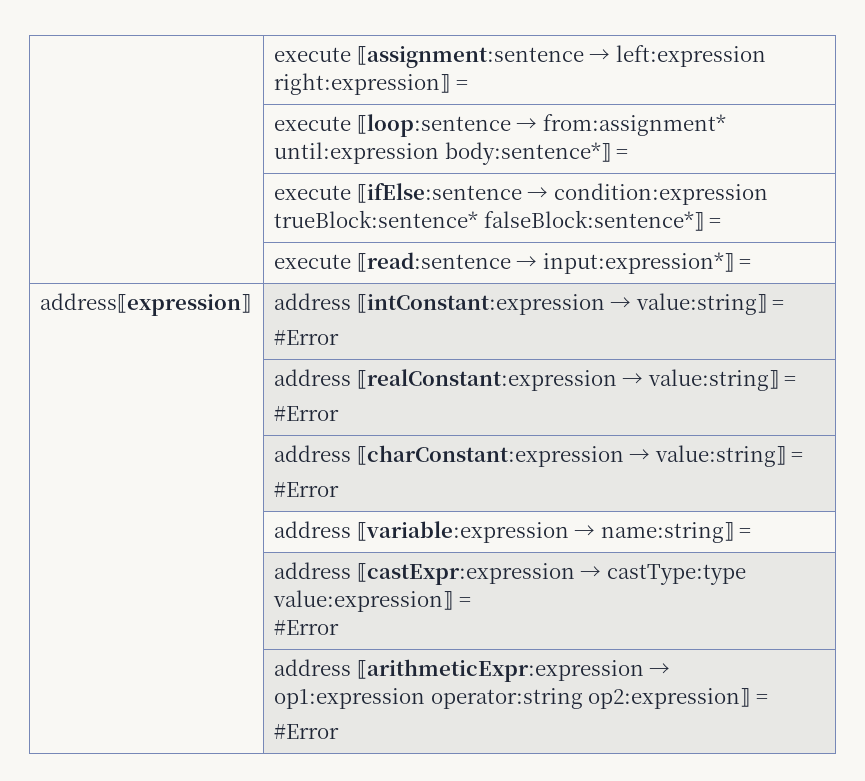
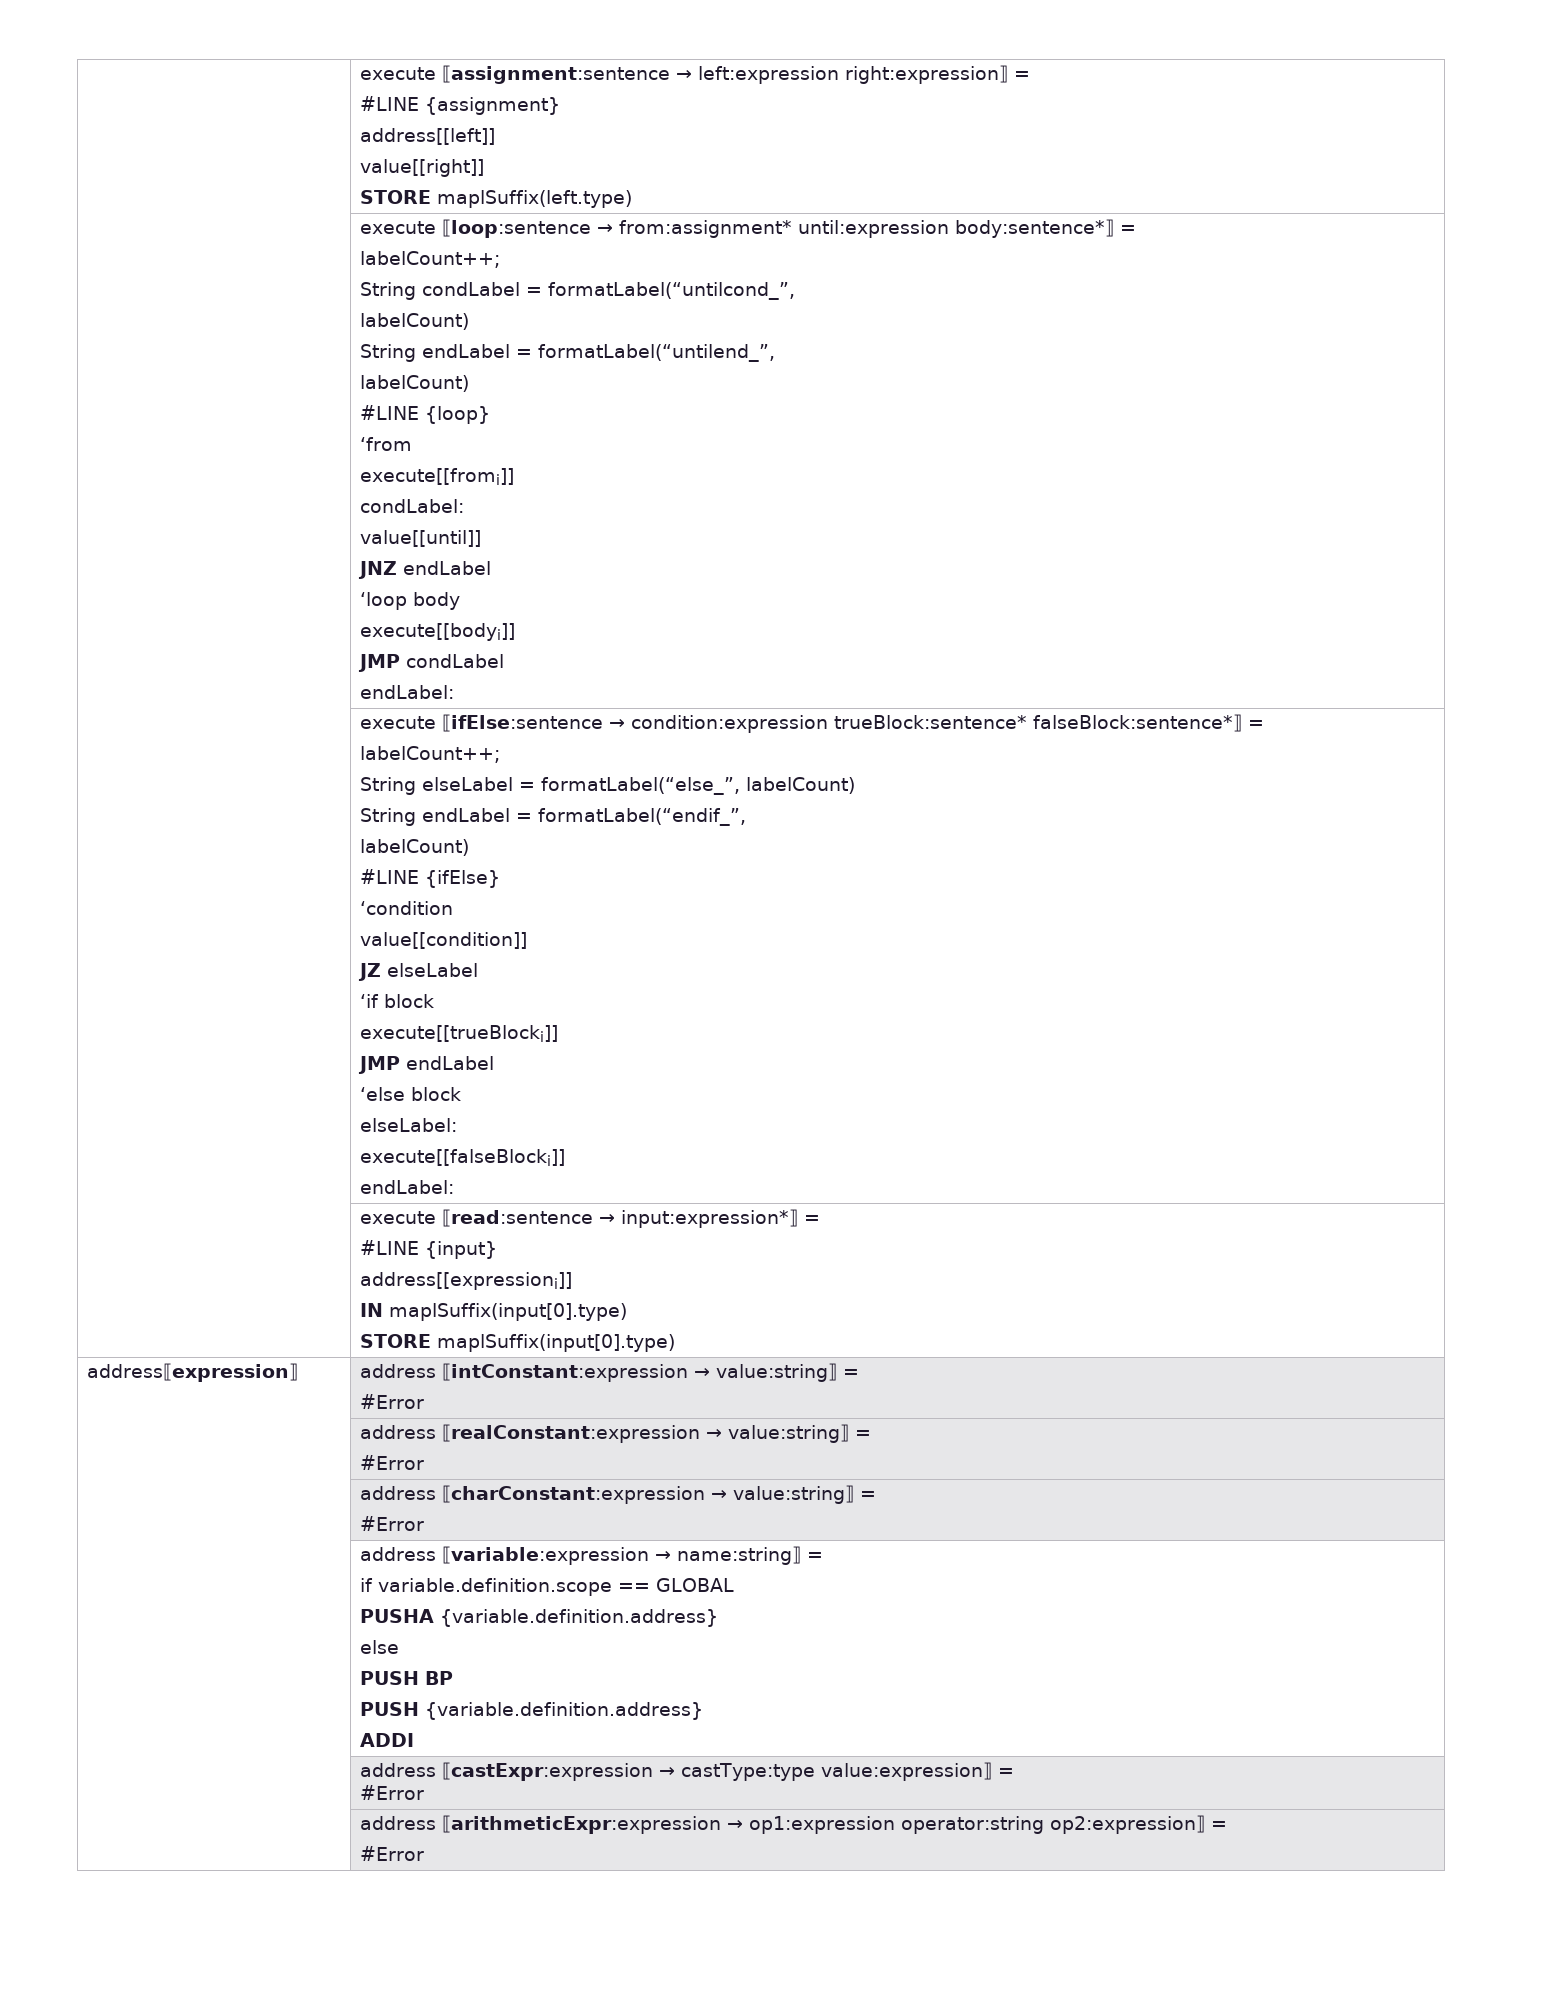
  | execute ⟦assignment:sentence → left:expression right:expression⟧ =
+ #LINE {assignment}
+ address[[left]]
+ value[[right]]
+ STORE maplSuffix(left.type)
  | execute ⟦loop:sentence → from:assignment* until:expression body:sentence*⟧ =
+ labelCount++;
+ String condLabel = formatLabel(“untilcond_”,
+ labelCount)
+ String endLabel = formatLabel(“untilend_”,
+ labelCount)
+ #LINE {loop}
+ ‘from
+ execute[[fromi]]
+ condLabel:
+ value[[until]]
+ JNZ endLabel
+ ‘loop body
+ execute[[bodyi]]
+ JMP condLabel
+ endLabel:
  | execute ⟦ifElse:sentence → condition:expression trueBlock:sentence* falseBlock:sentence*⟧ =
+ labelCount++;
+ String elseLabel = formatLabel(“else_”, labelCount)
+ String endLabel = formatLabel(“endif_”,
+ labelCount)
+ #LINE {ifElse}
+ ‘condition
+ value[[condition]]
+ JZ elseLabel
+ ‘if block
+ execute[[trueBlocki]]
+ JMP endLabel
+ ‘else block
+ elseLabel:
+ execute[[falseBlocki]]
+ endLabel:
  | execute ⟦read:sentence → input:expression*⟧ =
+ #LINE {input}
+ address[[expressioni]]
+ IN maplSuffix(input[0].type)
+ STORE maplSuffix(input[0].type)
  | address ⟦variable:expression → name:string⟧ =
+ if variable.definition.scope == GLOBAL
+ PUSHA {variable.definition.address}
+ else
+ PUSH BP
+ PUSH {variable.definition.address}
+ ADDI

